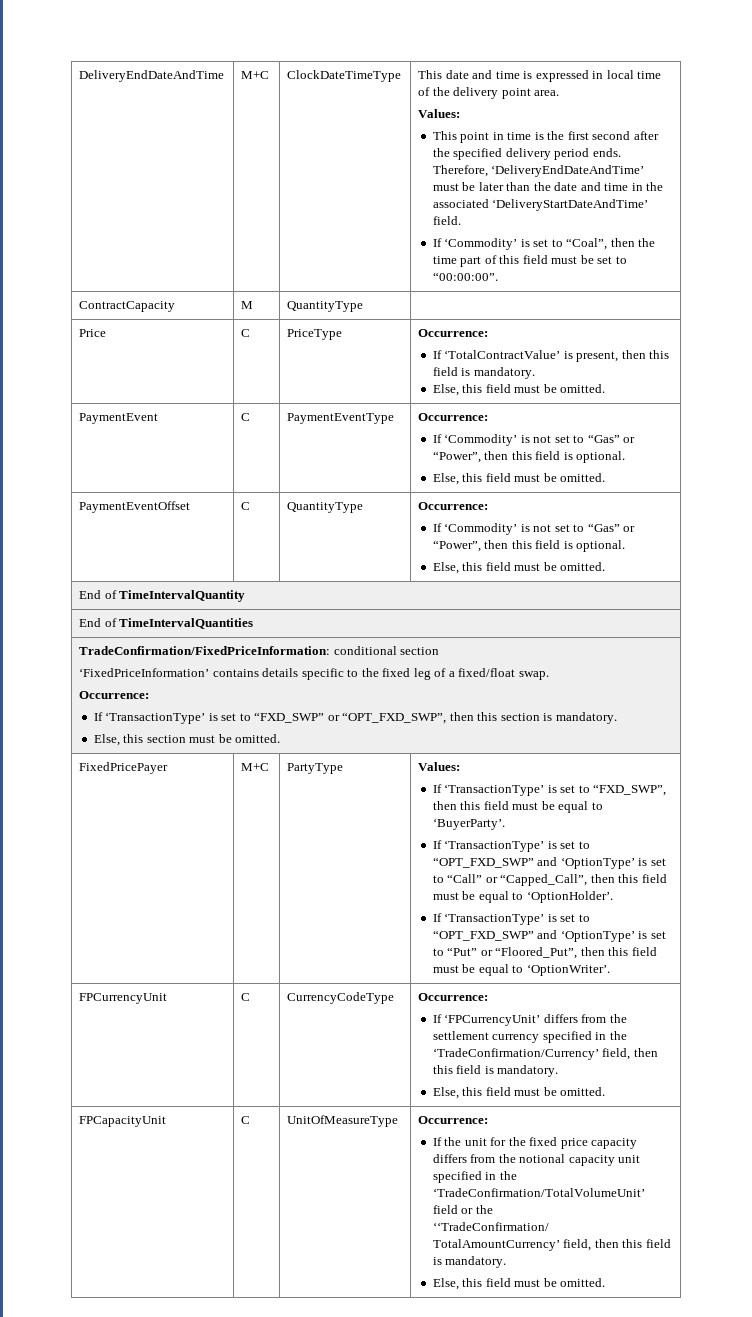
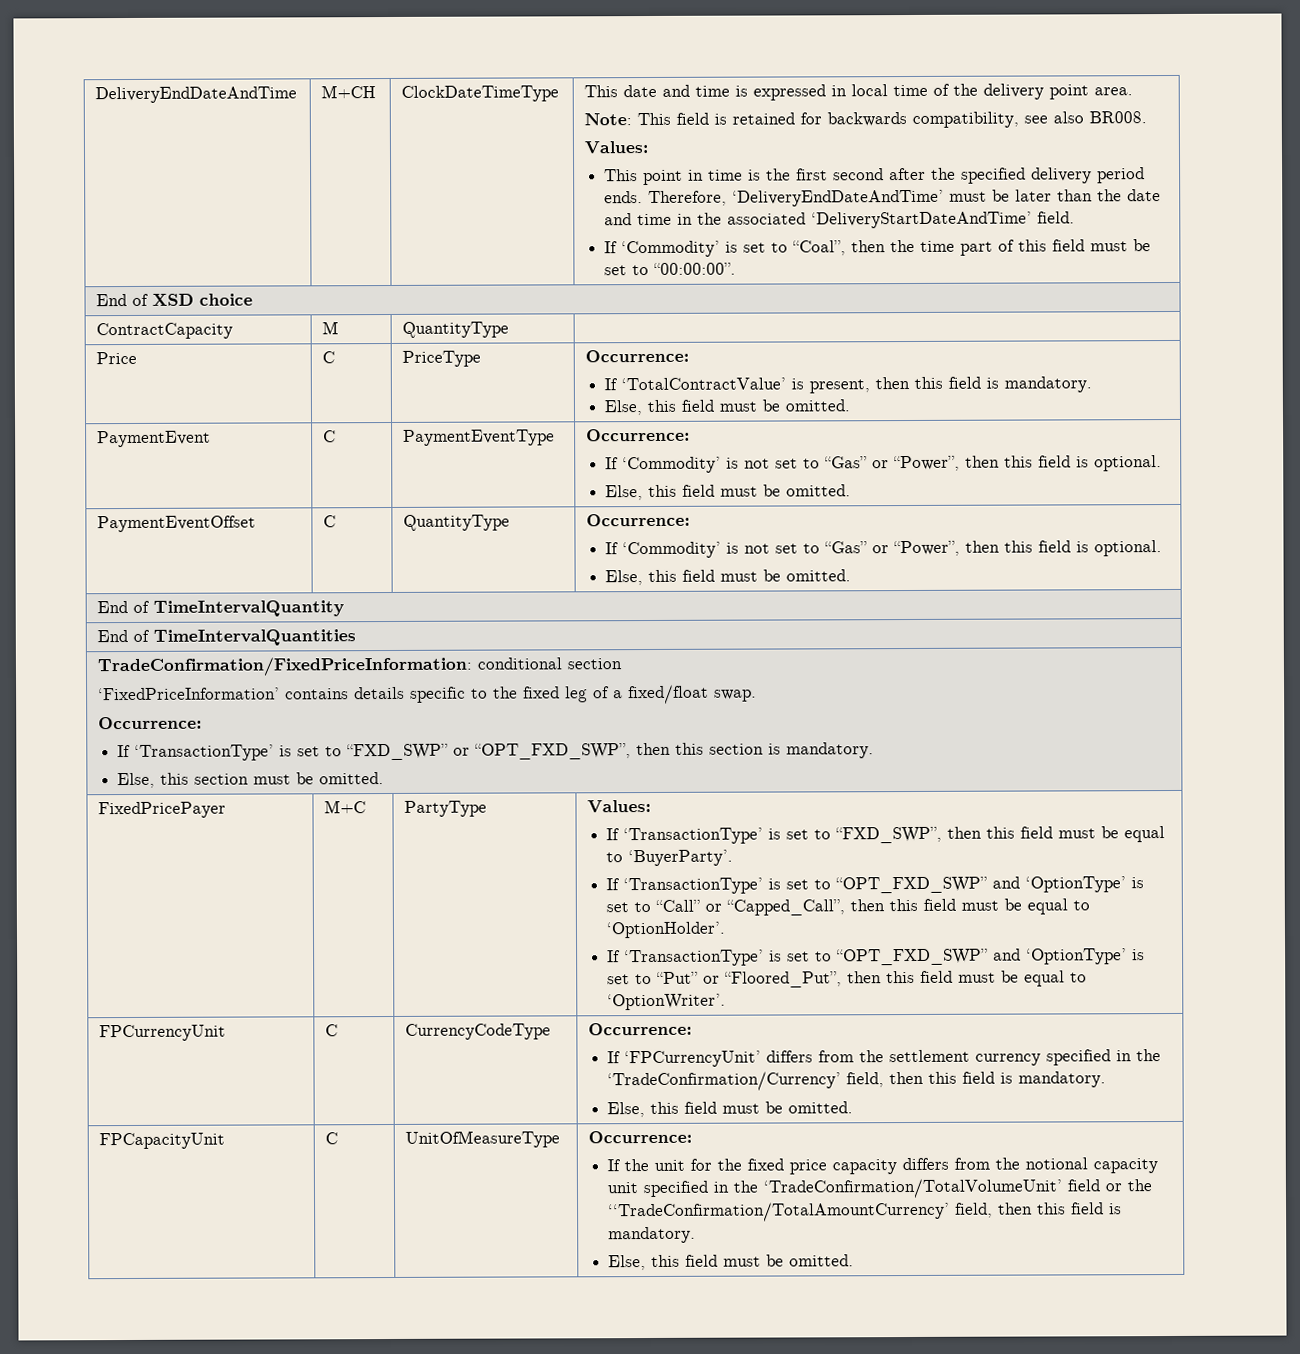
- DeliveryEndDateAndTime | M+C
+ DeliveryEndDateAndTime | M+CH
+ Note: This field is retained for backwards compatibility, see also BR008.
+ End of XSD choice

